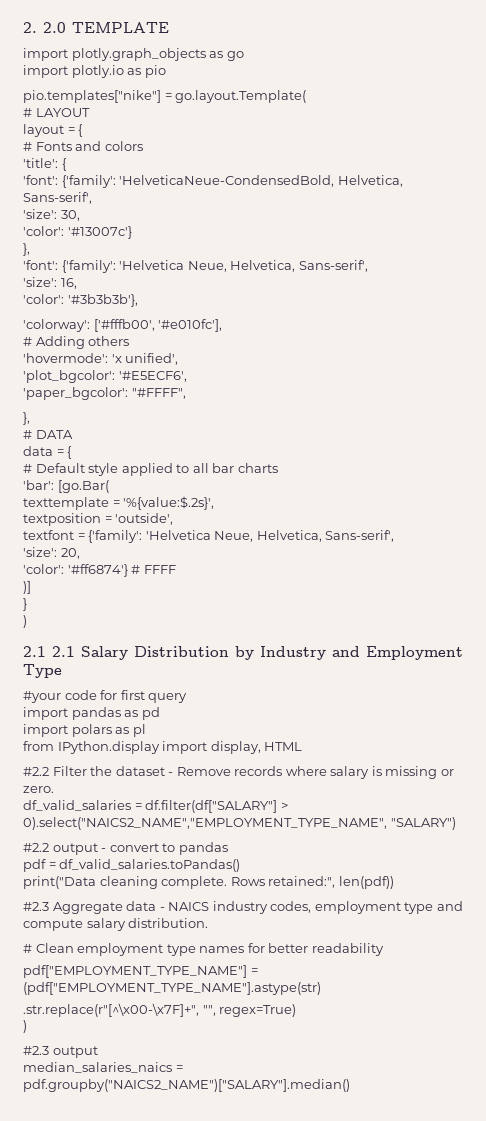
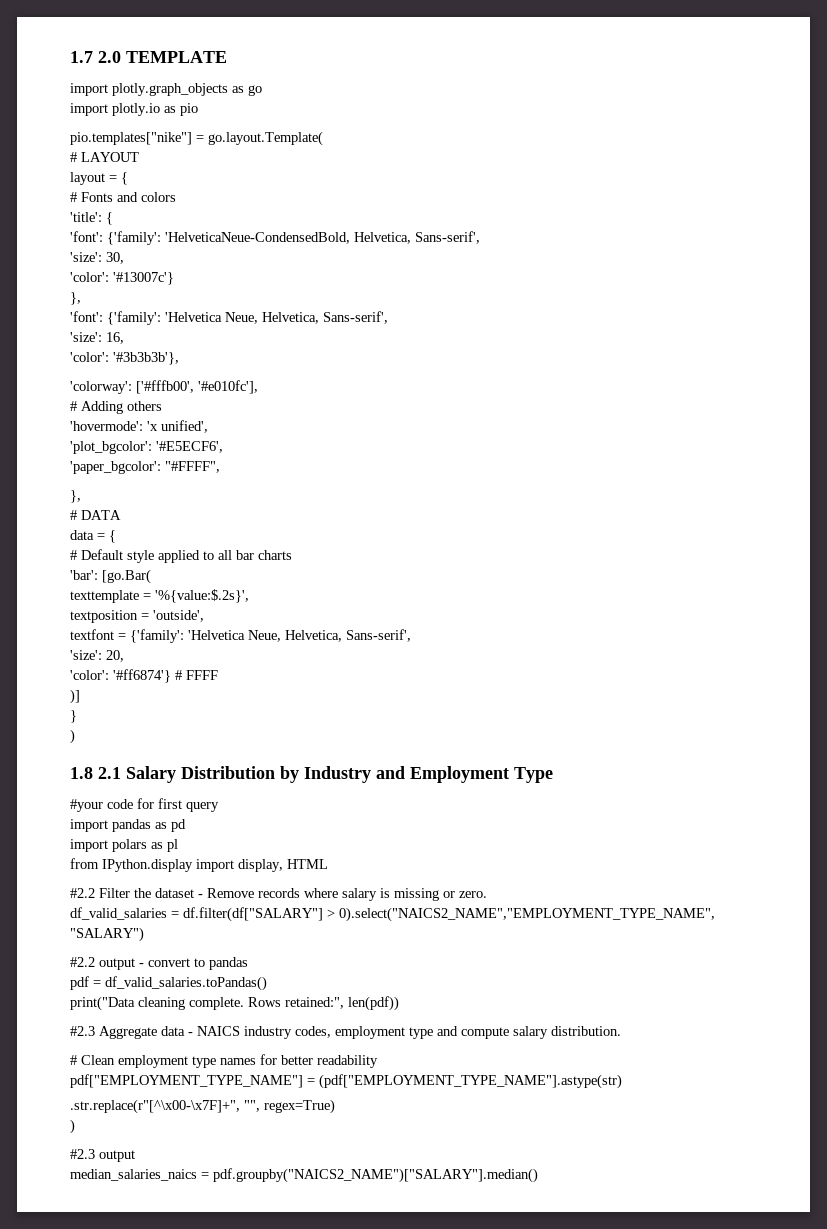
- 2. 2.0 TEMPLATE
+ 1.7 2.0 TEMPLATE
- 2.1 2.1 Salary Distribution by Industry and Employment Type
+ 1.8 2.1 Salary Distribution by Industry and Employment Type

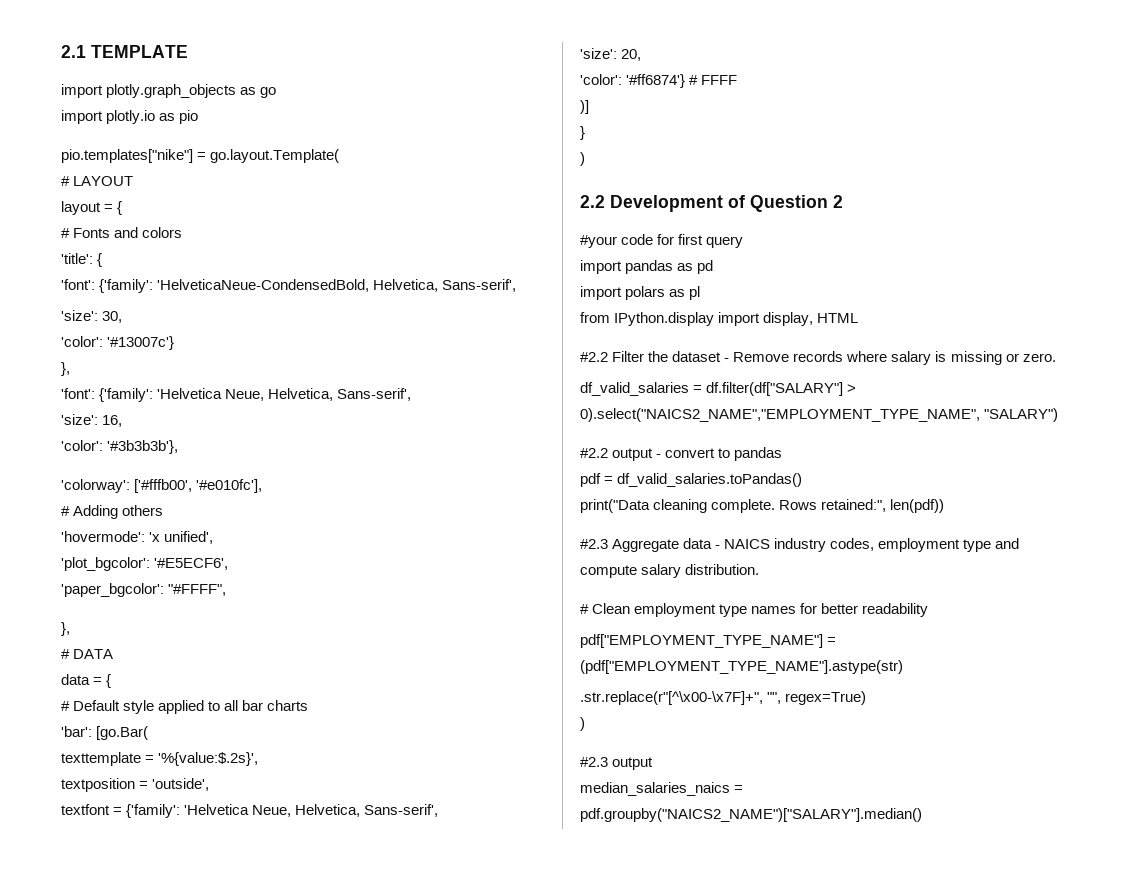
- 1.7 2.0 TEMPLATE
+ 2.1 TEMPLATE
- 1.8 2.1 Salary Distribution by Industry and Employment Type
+ 2.2 Development of Question 2

